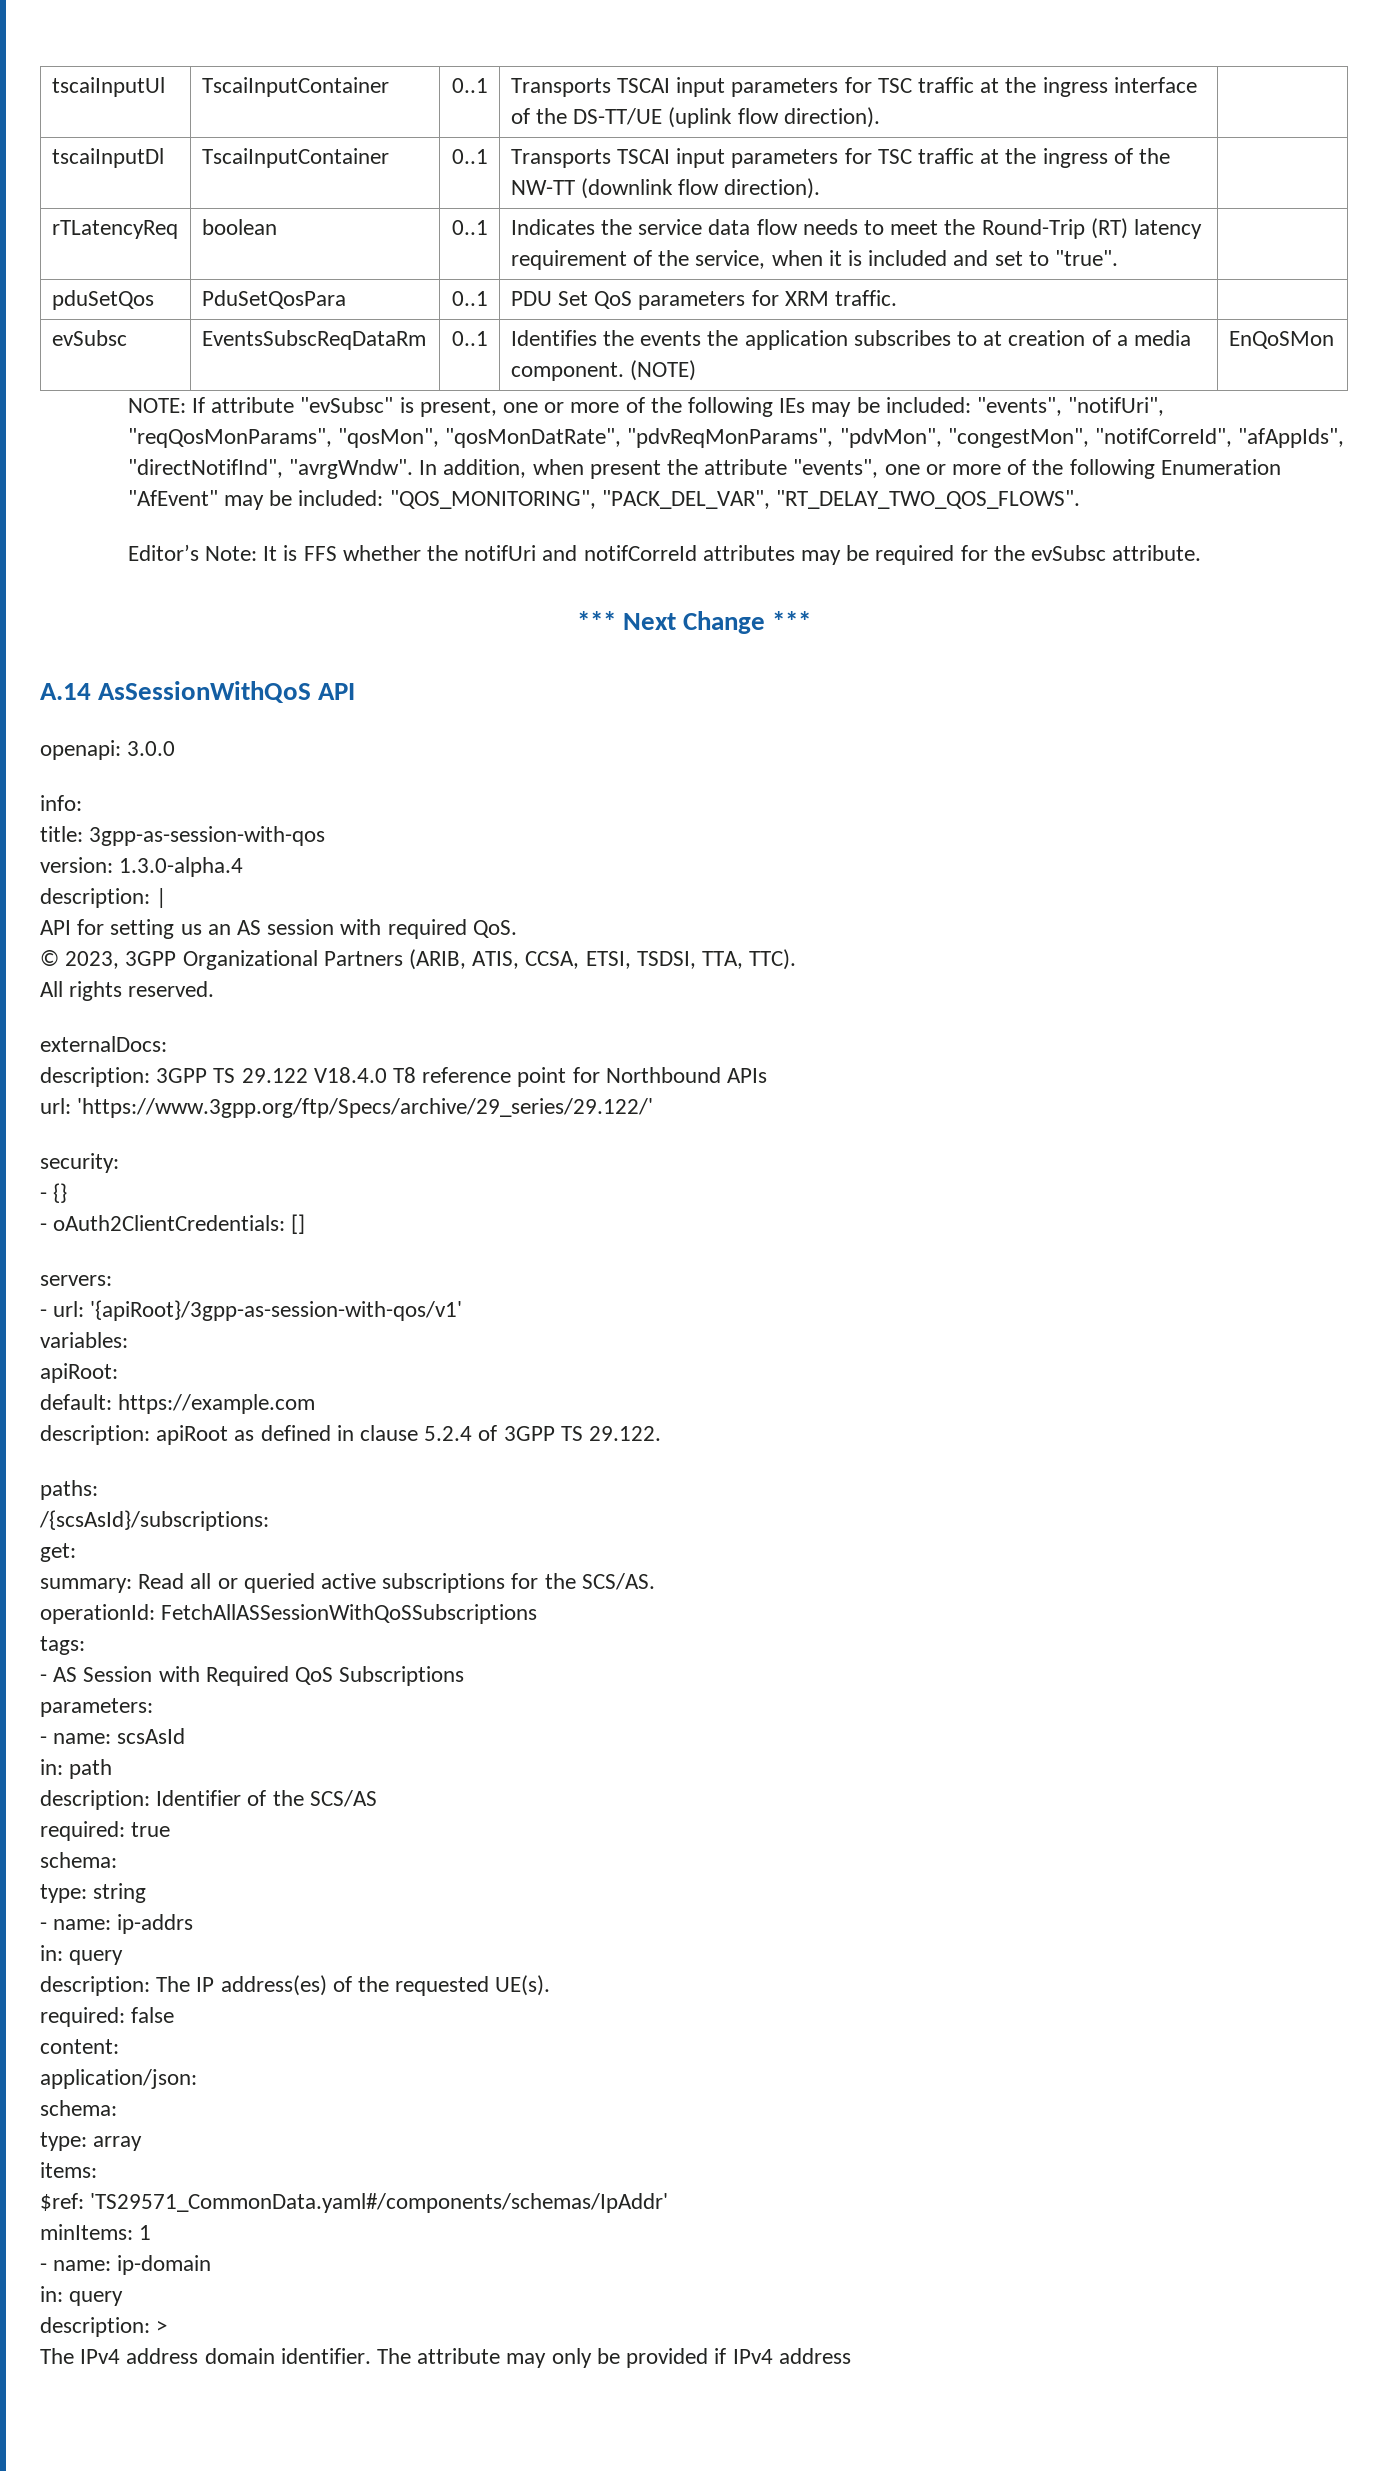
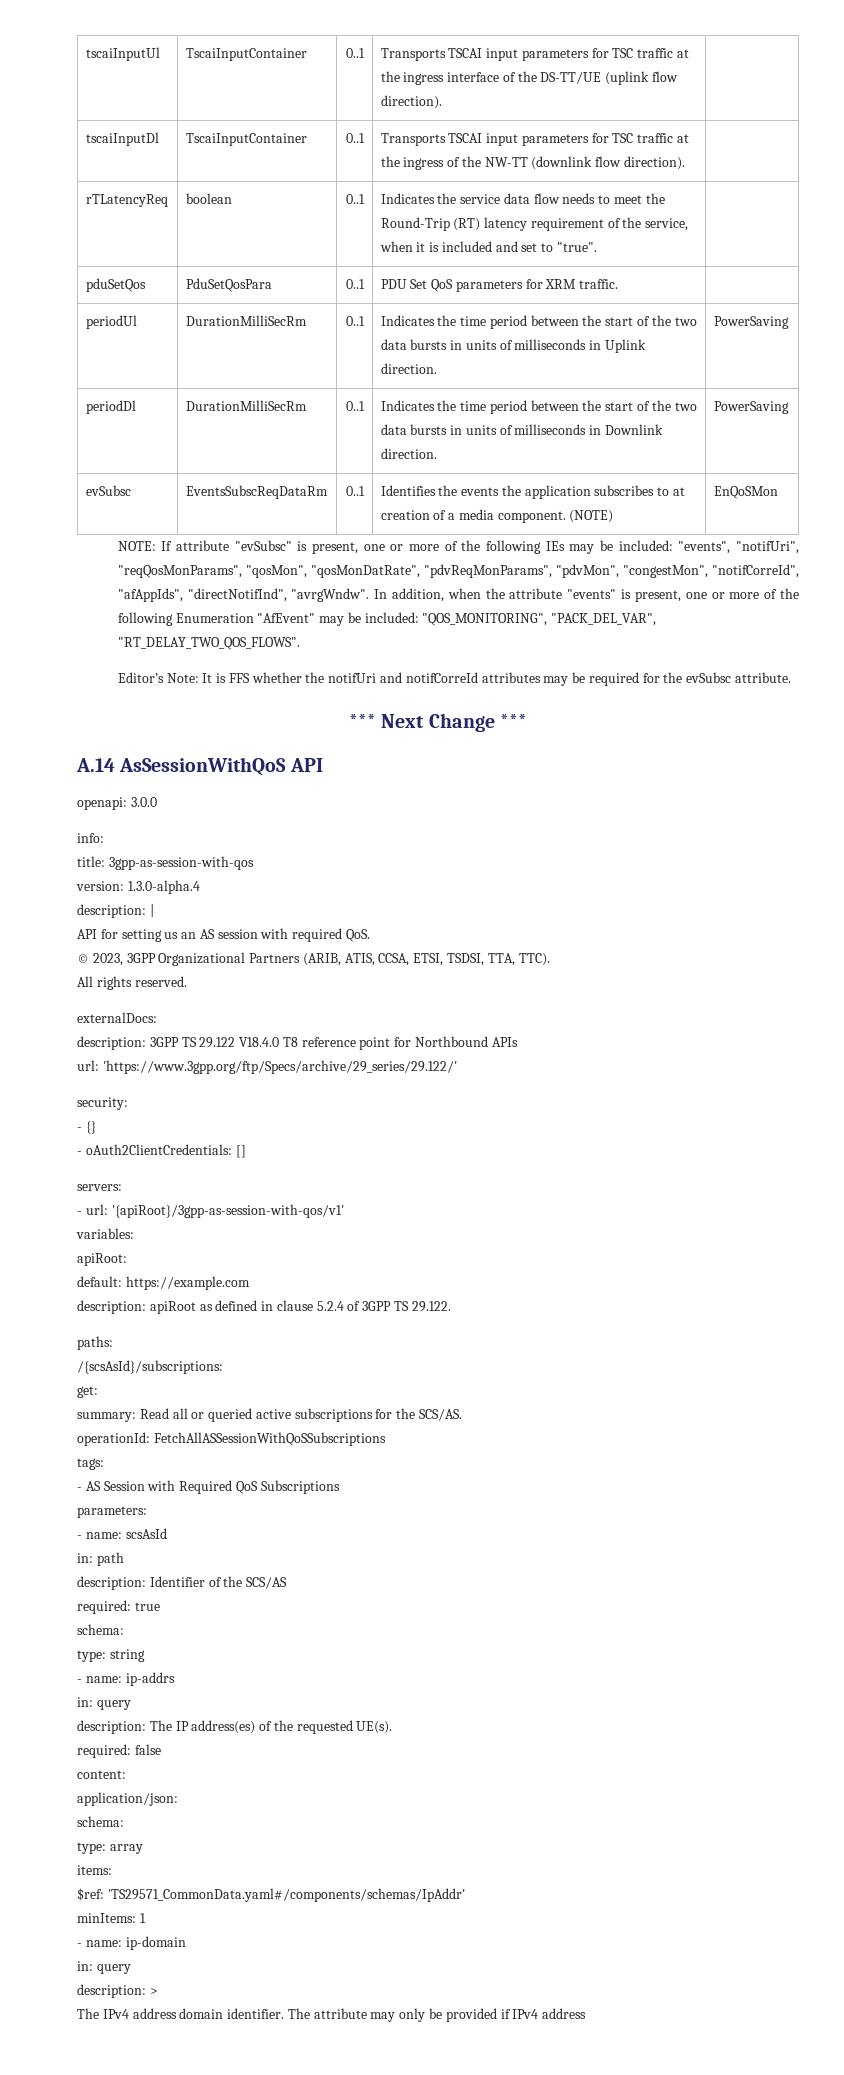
+ periodUl | DurationMilliSecRm | 0..1 | Indicates the time period between the start of the two data bursts in units of milliseconds in Uplink direction. | PowerSaving
+ periodDl | DurationMilliSecRm | 0..1 | Indicates the time period between the start of the two data bursts in units of milliseconds in Downlink direction. | PowerSaving
- In addition, when present the attribute "events", one or more of the following Enumeration "AfEvent" may be included: "QOS_MONITORING", "PACK_DEL_VAR", "RT_DELAY_TWO_QOS_FLOWS".
+ In addition, when the attribute "events" is present, one or more of the following Enumeration "AfEvent" may be included: "QOS_MONITORING", "PACK_DEL_VAR", "RT_DELAY_TWO_QOS_FLOWS".

